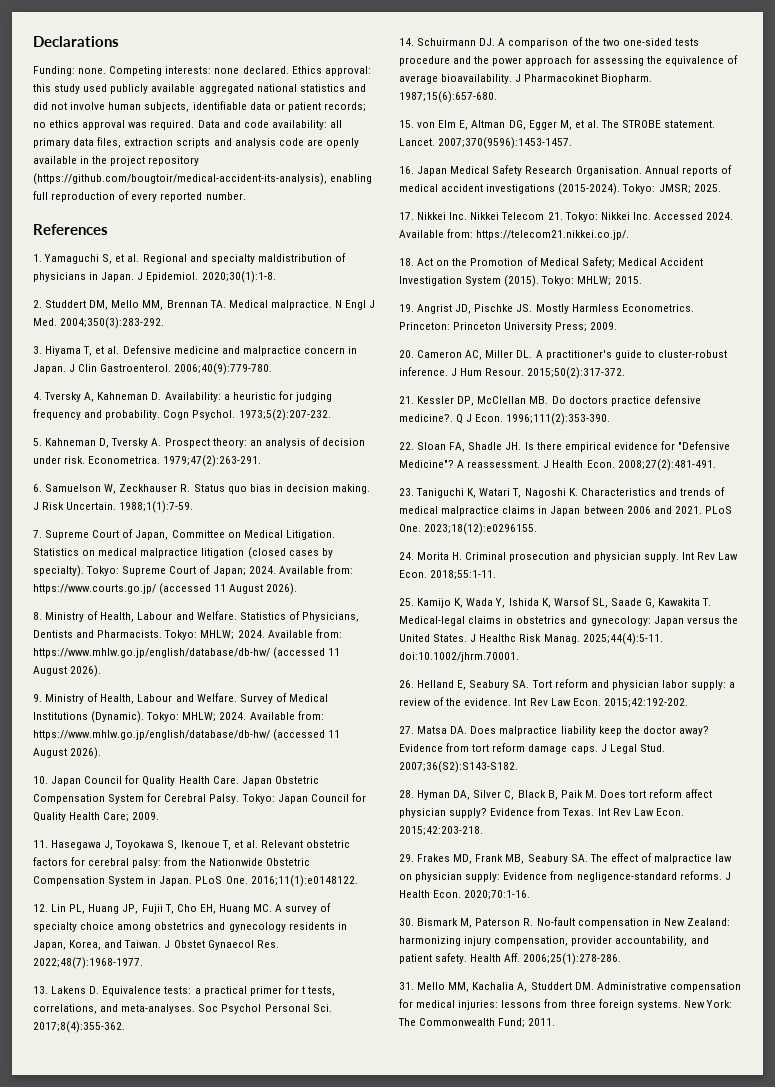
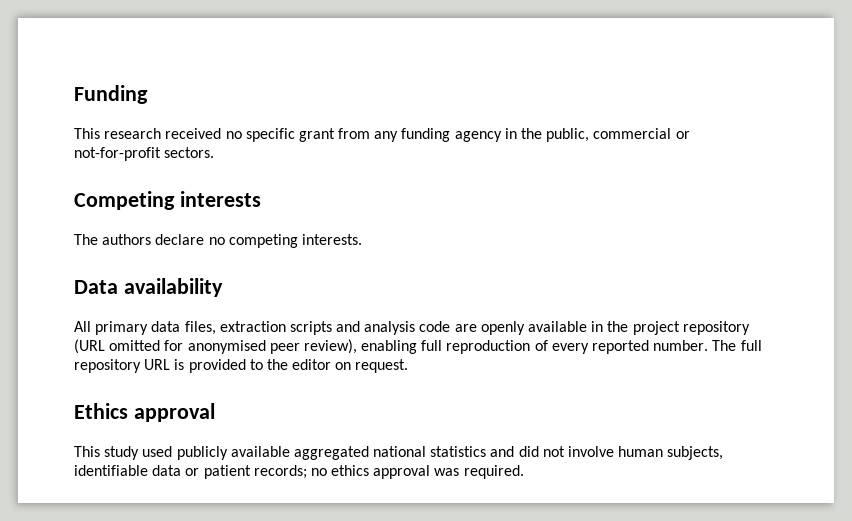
- Declarations
- Funding: none. Competing interests: none declared. Ethics approval: this study used publicly available aggregated national statistics and did not involve human subjects, identifiable data or patient records; no ethics approval was required. Data and code availability: all primary data files, extraction scripts and analysis code are openly available in the project repository (https://github.com/bougtoir/medical-accident-its-analysis), enabling full reproduction of every reported number.
- References
- 1. Yamaguchi S, et al. Regional and specialty maldistribution of physicians in Japan. J Epidemiol. 2020;30(1):1-8.
- 2. Studdert DM, Mello MM, Brennan TA. Medical malpractice. N Engl J Med. 2004;350(3):283-292.
- 3. Hiyama T, et al. Defensive medicine and malpractice concern in Japan. J Clin Gastroenterol. 2006;40(9):779-780.
- 4. Tversky A, Kahneman D. Availability: a heuristic for judging frequency and probability. Cogn Psychol. 1973;5(2):207-232.
- 5. Kahneman D, Tversky A. Prospect theory: an analysis of decision under risk. Econometrica. 1979;47(2):263-291.
- 6. Samuelson W, Zeckhauser R. Status quo bias in decision making. J Risk Uncertain. 1988;1(1):7-59.
- 7. Supreme Court of Japan, Committee on Medical Litigation. Statistics on medical malpractice litigation (closed cases by specialty). Tokyo: Supreme Court of Japan; 2024. Available from: https://www.courts.go.jp/ (accessed 11 August 2026).
- 8. Ministry of Health, Labour and Welfare. Statistics of Physicians, Dentists and Pharmacists. Tokyo: MHLW; 2024. Available from: https://www.mhlw.go.jp/english/database/db-hw/ (accessed 11 August 2026).
- 9. Ministry of Health, Labour and Welfare. Survey of Medical Institutions (Dynamic). Tokyo: MHLW; 2024. Available from: https://www.mhlw.go.jp/english/database/db-hw/ (accessed 11 August 2026).
- 10. Japan Council for Quality Health Care. Japan Obstetric Compensation System for Cerebral Palsy. Tokyo: Japan Council for Quality Health Care; 2009.
- 11. Hasegawa J, Toyokawa S, Ikenoue T, et al. Relevant obstetric factors for cerebral palsy: from the Nationwide Obstetric Compensation System in Japan. PLoS One. 2016;11(1):e0148122.
- 12. Lin PL, Huang JP, Fujii T, Cho EH, Huang MC. A survey of specialty choice among obstetrics and gynecology residents in Japan, Korea, and Taiwan. J Obstet Gynaecol Res. 2022;48(7):1968-1977.
- 13. Lakens D. Equivalence tests: a practical primer for t tests, correlations, and meta-analyses. Soc Psychol Personal Sci. 2017;8(4):355-362.
- 14. Schuirmann DJ. A comparison of the two one-sided tests procedure and the power approach for assessing the equivalence of average bioavailability. J Pharmacokinet Biopharm. 1987;15(6):657-680.
- 15. von Elm E, Altman DG, Egger M, et al. The STROBE statement. Lancet. 2007;370(9596):1453-1457.
- 16. Japan Medical Safety Research Organisation. Annual reports of medical accident investigations (2015-2024). Tokyo: JMSR; 2025.
- 17. Nikkei Inc. Nikkei Telecom 21. Tokyo: Nikkei Inc. Accessed 2024. Available from: https://telecom21.nikkei.co.jp/.
- 18. Act on the Promotion of Medical Safety; Medical Accident Investigation System (2015). Tokyo: MHLW; 2015.
- 19. Angrist JD, Pischke JS. Mostly Harmless Econometrics. Princeton: Princeton University Press; 2009.
- 20. Cameron AC, Miller DL. A practitioner's guide to cluster-robust inference. J Hum Resour. 2015;50(2):317-372.
- 21. Kessler DP, McClellan MB. Do doctors practice defensive medicine?. Q J Econ. 1996;111(2):353-390.
- 22. Sloan FA, Shadle JH. Is there empirical evidence for "Defensive Medicine"? A reassessment. J Health Econ. 2008;27(2):481-491.
- 23. Taniguchi K, Watari T, Nagoshi K. Characteristics and trends of medical malpractice claims in Japan between 2006 and 2021. PLoS One. 2023;18(12):e0296155.
- 24. Morita H. Criminal prosecution and physician supply. Int Rev Law Econ. 2018;55:1-11.
- 25. Kamijo K, Wada Y, Ishida K, Warsof SL, Saade G, Kawakita T. Medical-legal claims in obstetrics and gynecology: Japan versus the United States. J Healthc Risk Manag. 2025;44(4):5-11. doi:10.1002/jhrm.70001.
- 26. Helland E, Seabury SA. Tort reform and physician labor supply: a review of the evidence. Int Rev Law Econ. 2015;42:192-202.
- 27. Matsa DA. Does malpractice liability keep the doctor away? Evidence from tort reform damage caps. J Legal Stud. 2007;36(S2):S143-S182.
- 28. Hyman DA, Silver C, Black B, Paik M. Does tort reform affect physician supply? Evidence from Texas. Int Rev Law Econ. 2015;42:203-218.
- 29. Frakes MD, Frank MB, Seabury SA. The effect of malpractice law on physician supply: Evidence from negligence-standard reforms. J Health Econ. 2020;70:1-16.
- 30. Bismark M, Paterson R. No-fault compensation in New Zealand: harmonizing injury compensation, provider accountability, and patient safety. Health Aff. 2006;25(1):278-286.
- 31. Mello MM, Kachalia A, Studdert DM. Administrative compensation for medical injuries: lessons from three foreign systems. New York: The Commonwealth Fund; 2011.
+ Funding
+ This research received no specific grant from any funding agency in the public, commercial or not-for-profit sectors.
+ Competing interests
+ The authors declare no competing interests.
+ Data availability
+ All primary data files, extraction scripts and analysis code are openly available in the project repository (URL omitted for anonymised peer review), enabling full reproduction of every reported number. The full repository URL is provided to the editor on request.
+ Ethics approval
+ This study used publicly available aggregated national statistics and did not involve human subjects, identifiable data or patient records; no ethics approval was required.

